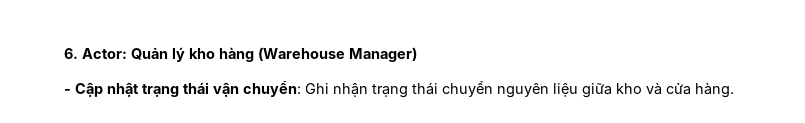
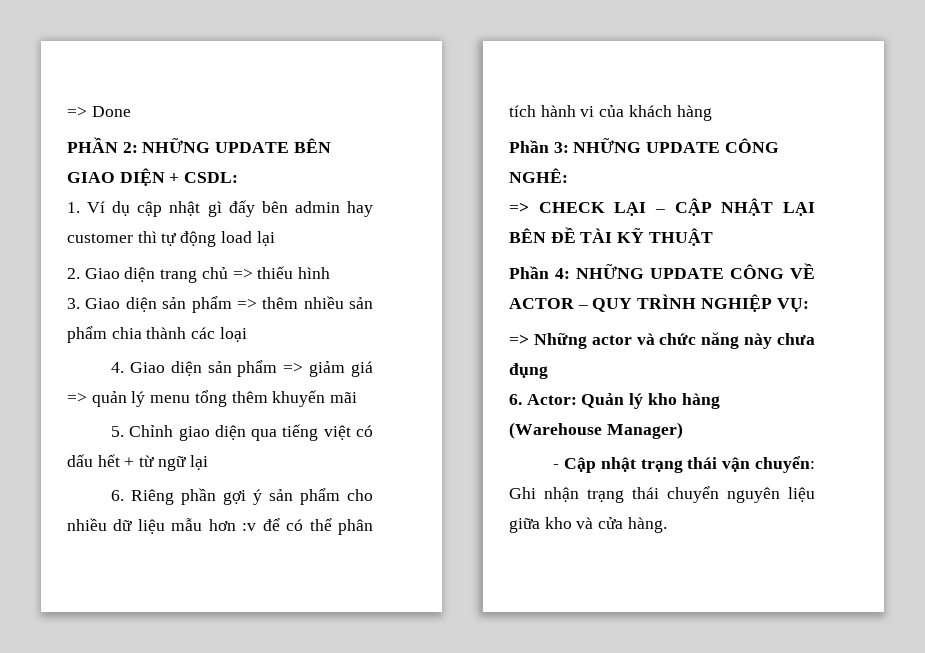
+ => Done
+ PHẦN 2: NHỮNG UPDATE BÊN GIAO DIỆN + CSDL:
+ 1. Ví dụ cập nhật gì đấy bên admin hay customer thì tự động load lại
+ 2. Giao diện trang chủ => thiếu hình
+ 3. Giao diện sản phẩm => thêm nhiều sản phẩm chia thành các loại
+ 4. Giao diện sản phẩm => giảm giá => quản lý menu tổng thêm khuyến mãi
+ 5. Chỉnh giao diện qua tiếng việt có dấu hết + từ ngữ lại
+ 6. Riêng phần gợi ý sản phẩm cho nhiều dữ liệu mẫu hơn :v để có thể phân tích hành vi của khách hàng
+ Phần 3: NHỮNG UPDATE CÔNG NGHÊ:
+ => CHECK LẠI – CẬP NHẬT LẠI BÊN ĐỀ TÀI KỸ THUẬT
+ Phần 4: NHỮNG UPDATE CÔNG VỀ ACTOR – QUY TRÌNH NGHIỆP VỤ:
+ => Những actor và chức năng này chưa đụng

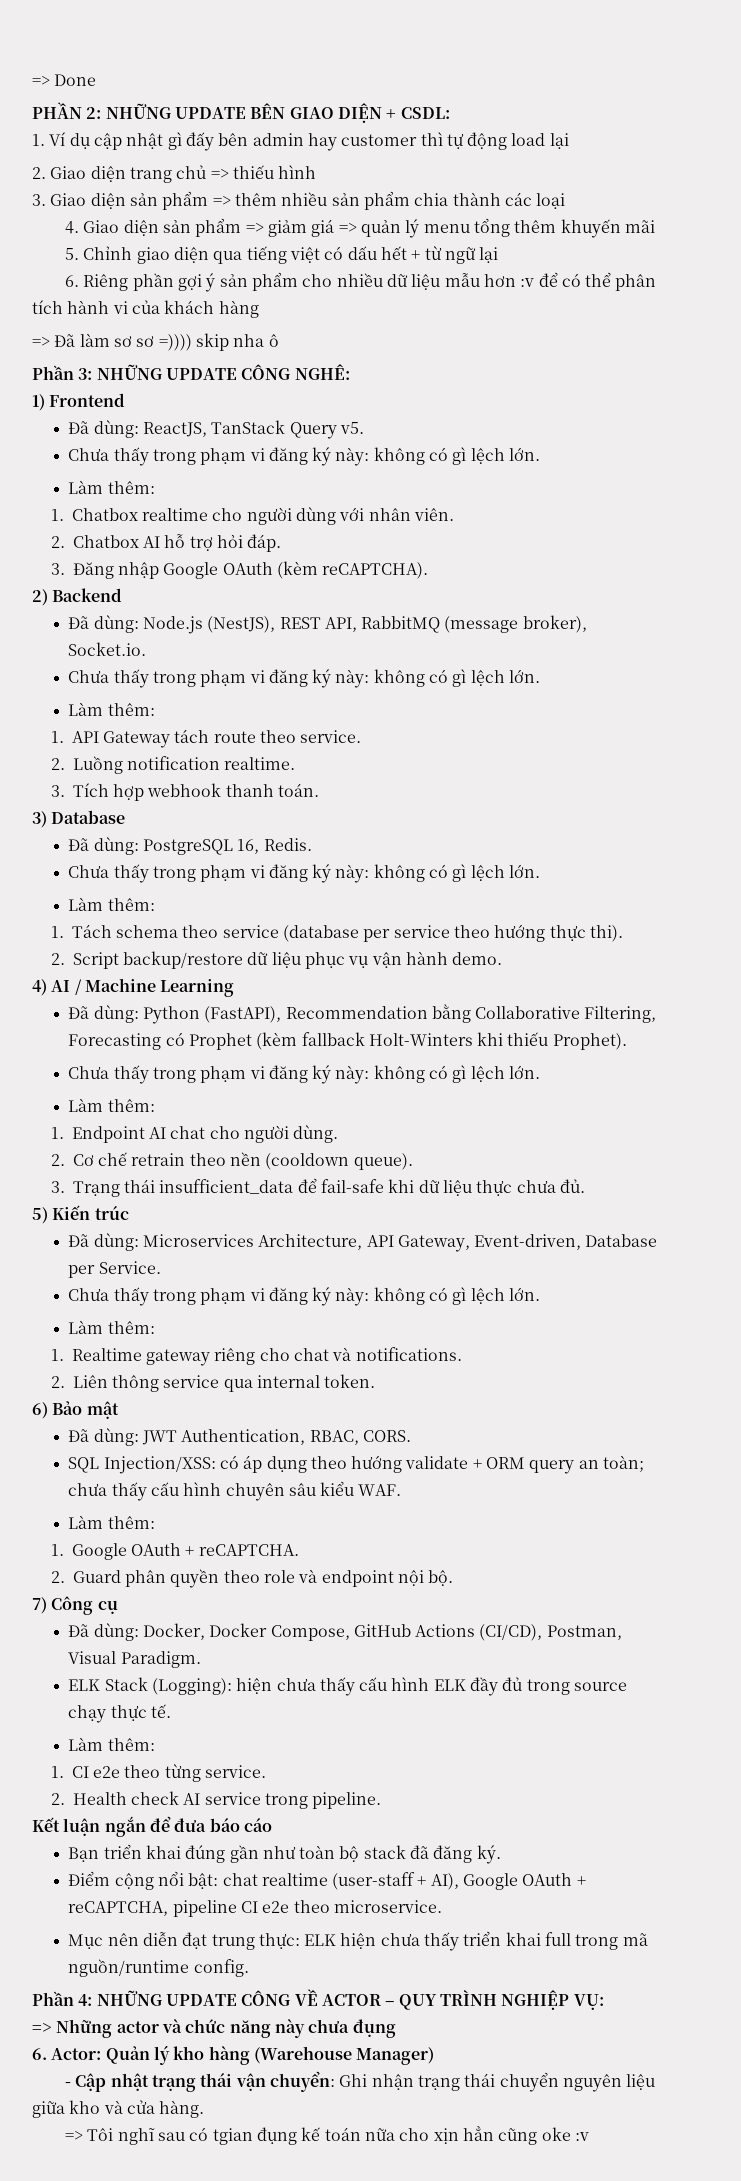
+ => Đã làm sơ sơ =)))) skip nha ô
- => CHECK LẠI – CẬP NHẬT LẠI BÊN ĐỀ TÀI KỸ THUẬT
+ 1) Frontend
+ Đã dùng: ReactJS, TanStack Query v5.
+ Chưa thấy trong phạm vi đăng ký này: không có gì lệch lớn.
+ Làm thêm:
+ 1. Chatbox realtime cho người dùng với nhân viên.
+ 2. Chatbox AI hỗ trợ hỏi đáp.
+ 3. Đăng nhập Google OAuth (kèm reCAPTCHA).
+ 2) Backend
+ Đã dùng: Node.js (NestJS), REST API, RabbitMQ (message broker), Socket.io.
+ Chưa thấy trong phạm vi đăng ký này: không có gì lệch lớn.
+ Làm thêm:
+ 1. API Gateway tách route theo service.
+ 2. Luồng notification realtime.
+ 3. Tích hợp webhook thanh toán.
+ 3) Database
+ Đã dùng: PostgreSQL 16, Redis.
+ Chưa thấy trong phạm vi đăng ký này: không có gì lệch lớn.
+ Làm thêm:
+ 1. Tách schema theo service (database per service theo hướng thực thi).
+ 2. Script backup/restore dữ liệu phục vụ vận hành demo.
+ 4) AI / Machine Learning
+ Đã dùng: Python (FastAPI), Recommendation bằng Collaborative Filtering, Forecasting có Prophet (kèm fallback Holt-Winters khi thiếu Prophet).
+ Chưa thấy trong phạm vi đăng ký này: không có gì lệch lớn.
+ Làm thêm:
+ 1. Endpoint AI chat cho người dùng.
+ 2. Cơ chế retrain theo nền (cooldown queue).
+ 3. Trạng thái insufficient_data để fail-safe khi dữ liệu thực chưa đủ.
+ 5) Kiến trúc
+ Đã dùng: Microservices Architecture, API Gateway, Event-driven, Database per Service.
+ Chưa thấy trong phạm vi đăng ký này: không có gì lệch lớn.
+ Làm thêm:
+ 1. Realtime gateway riêng cho chat và notifications.
+ 2. Liên thông service qua internal token.
+ 6) Bảo mật
+ Đã dùng: JWT Authentication, RBAC, CORS.
+ SQL Injection/XSS: có áp dụng theo hướng validate + ORM query an toàn; chưa thấy cấu hình chuyên sâu kiểu WAF.
+ Làm thêm:
+ 1. Google OAuth + reCAPTCHA.
+ 2. Guard phân quyền theo role và endpoint nội bộ.
+ 7) Công cụ
+ Đã dùng: Docker, Docker Compose, GitHub Actions (CI/CD), Postman, Visual Paradigm.
+ ELK Stack (Logging): hiện chưa thấy cấu hình ELK đầy đủ trong source chạy thực tế.
+ Làm thêm:
+ 1. CI e2e theo từng service.
+ 2. Health check AI service trong pipeline.
+ Kết luận ngắn để đưa báo cáo
+ Bạn triển khai đúng gần như toàn bộ stack đã đăng ký.
+ Điểm cộng nổi bật: chat realtime (user-staff + AI), Google OAuth + reCAPTCHA, pipeline CI e2e theo microservice.
+ Mục nên diễn đạt trung thực: ELK hiện chưa thấy triển khai full trong mã nguồn/runtime config.
+ => Tôi nghĩ sau có tgian đụng kế toán nữa cho xịn hẳn cũng oke :v

